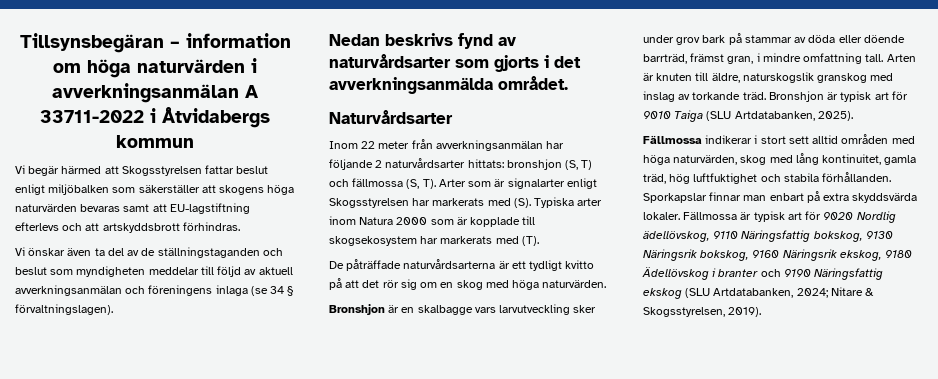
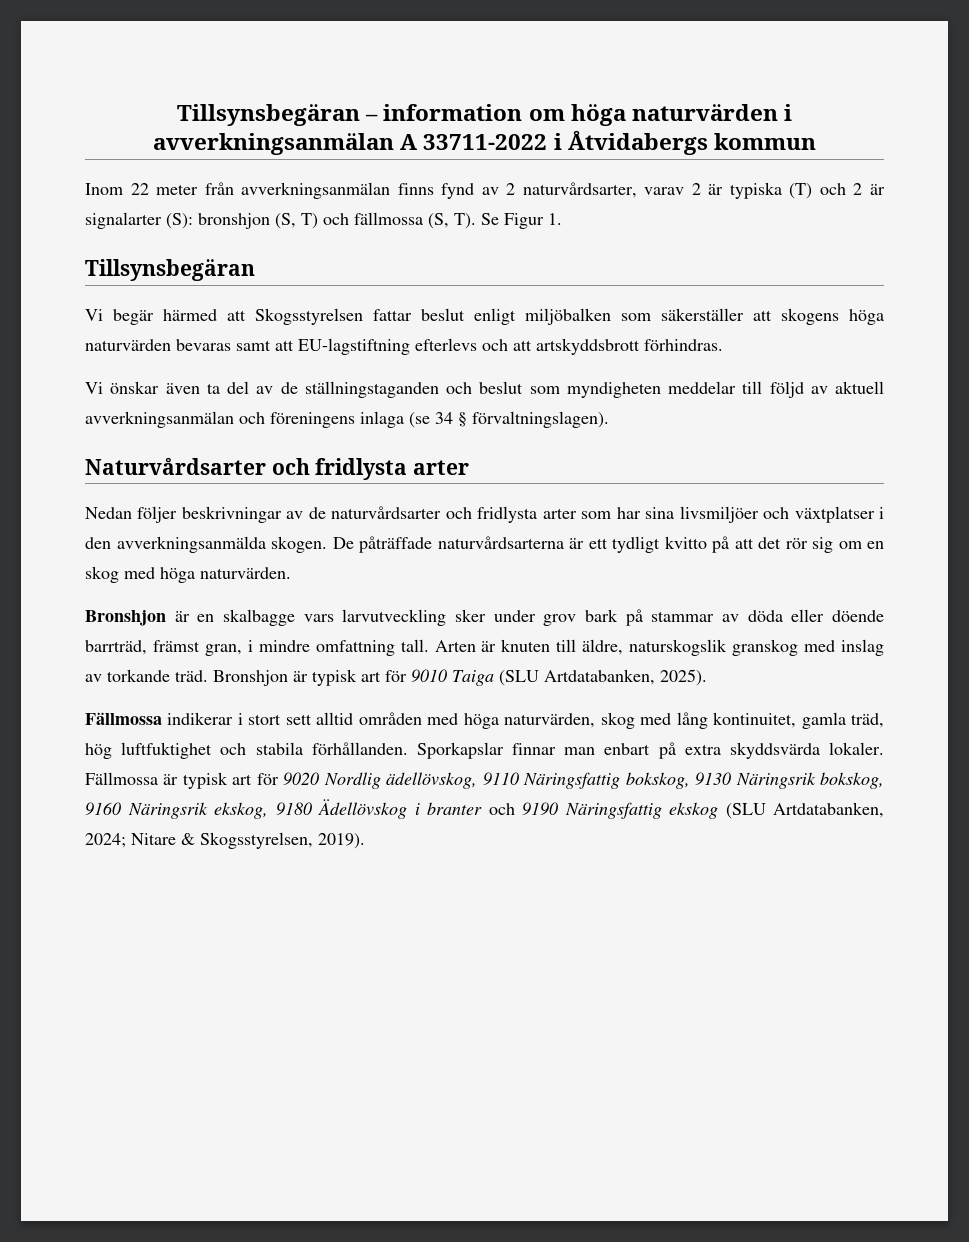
+ Inom 22 meter från avverkningsanmälan finns fynd av 2 naturvårdsarter, varav 2 är typiska (T) och 2 är signalarter (S): bronshjon (S, T) och fällmossa (S, T). Se Figur 1.
+ Tillsynsbegäran
- Nedan beskrivs fynd av naturvårdsarter som gjorts i det avverkningsanmälda området.
- Naturvårdsarter
- Inom 22 meter från avverkningsanmälan har följande 2 naturvårdsarter hittats: bronshjon (S, T) och fällmossa (S, T). Arter som är signalarter enligt Skogsstyrelsen har markerats med (S). Typiska arter inom Natura 2000 som är kopplade till skogsekosystem har markerats med (T).
- De påträffade naturvårdsarterna är ett tydligt kvitto på att det rör sig om en skog med höga naturvärden.
+ Naturvårdsarter och fridlysta arter
+ Nedan följer beskrivningar av de naturvårdsarter och fridlysta arter som har sina livsmiljöer och växtplatser i den avverkningsanmälda skogen. De påträffade naturvårdsarterna är ett tydligt kvitto på att det rör sig om en skog med höga naturvärden.

